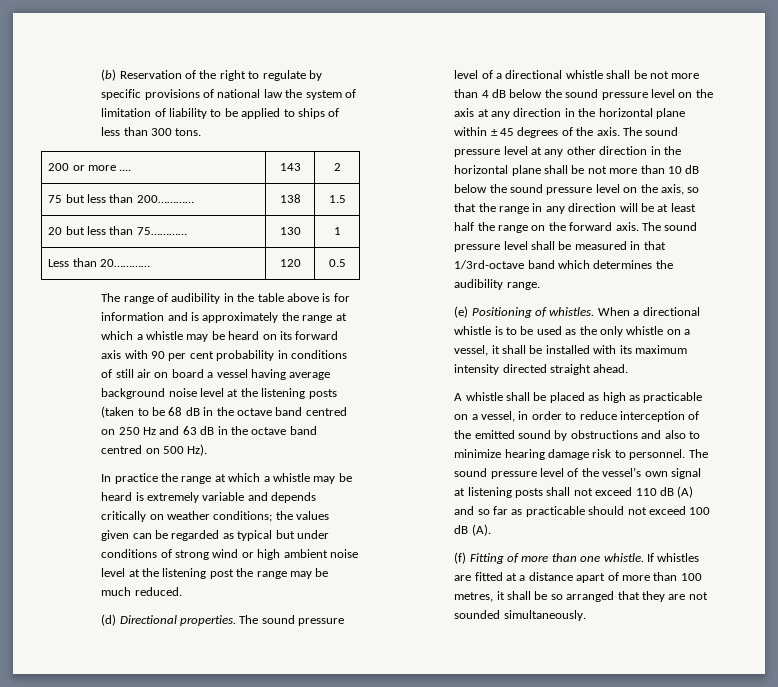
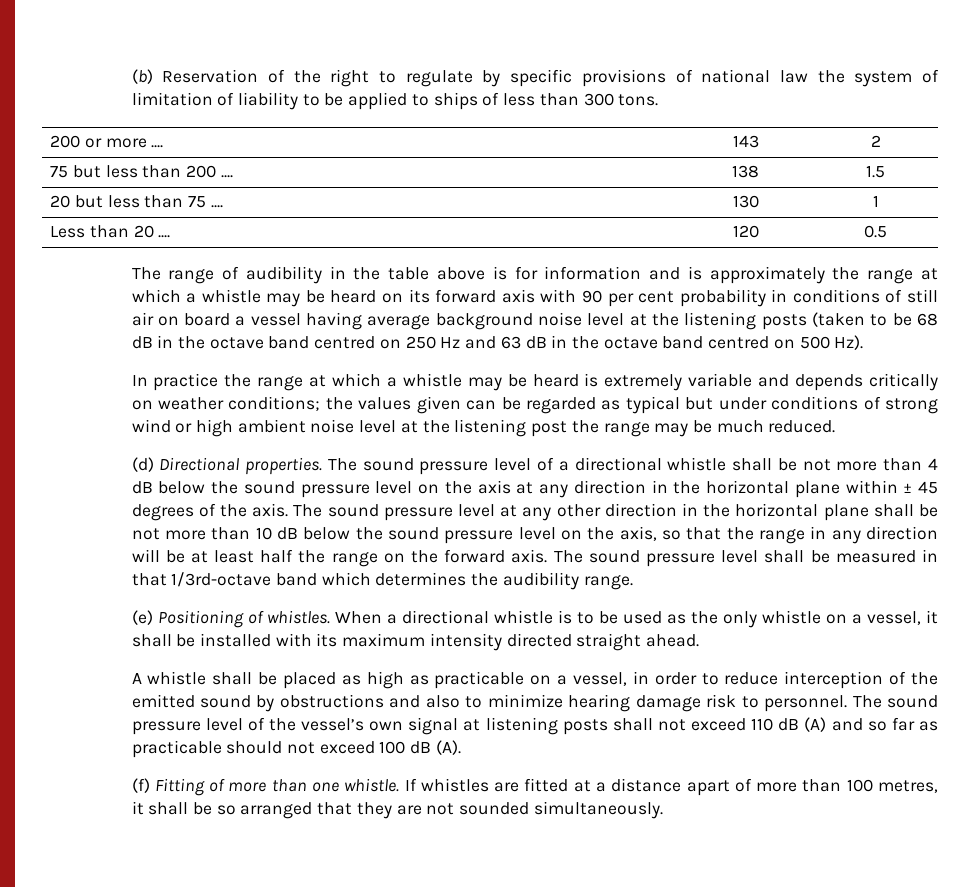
- 75 but less than 200………… | 138 | 1.5
+ 75 but less than 200 .... | 138 | 1.5
- 20 but less than 75………… | 130 | 1
+ 20 but less than 75 .... | 130 | 1
- Less than 20………… | 120 | 0.5
+ Less than 20 .... | 120 | 0.5

